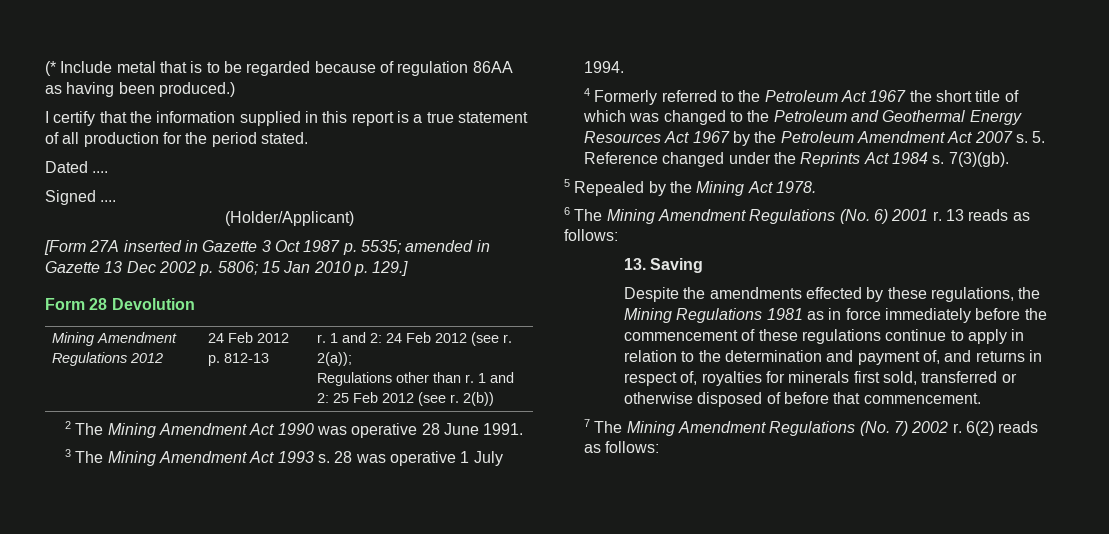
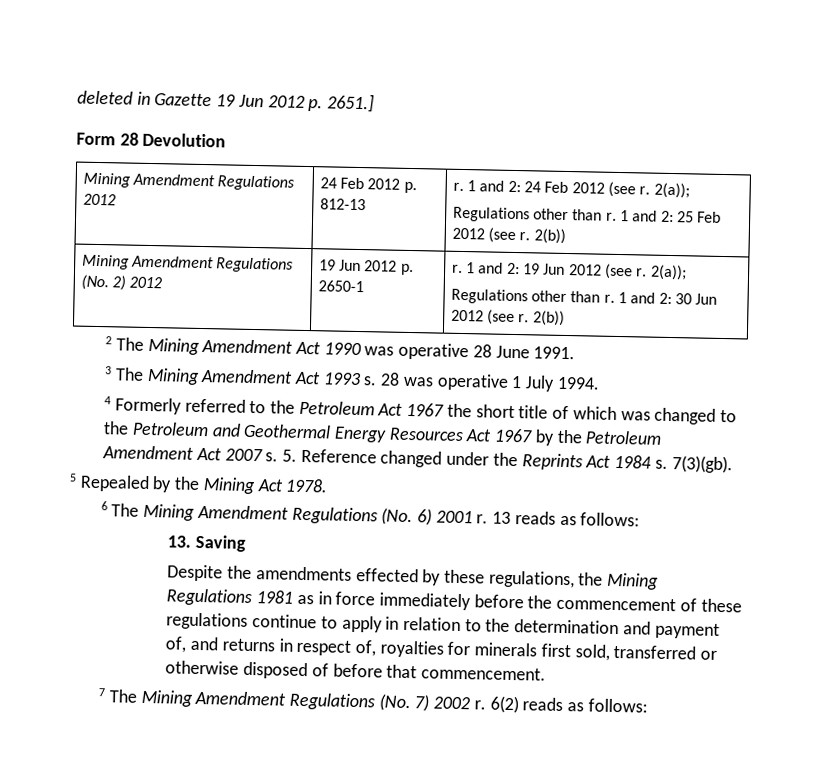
- (* Include metal that is to be regarded because of regulation 86AA as having been produced.)
- I certify that the information supplied in this report is a true statement of all production for the period stated.
- Dated ....
- Signed ....
- (Holder/Applicant)
- [Form 27A inserted in Gazette 3 Oct 1987 p. 5535; amended in Gazette 13 Dec 2002 p. 5806; 15 Jan 2010 p. 129.]
+ deleted in Gazette 19 Jun 2012 p. 2651.]
+ Mining Amendment Regulations (No. 2) 2012 | 19 Jun 2012 p. 2650-1 | r. 1 and 2: 19 Jun 2012 (see r. 2(a));
+ Regulations other than r. 1 and 2: 30 Jun 2012 (see r. 2(b))

